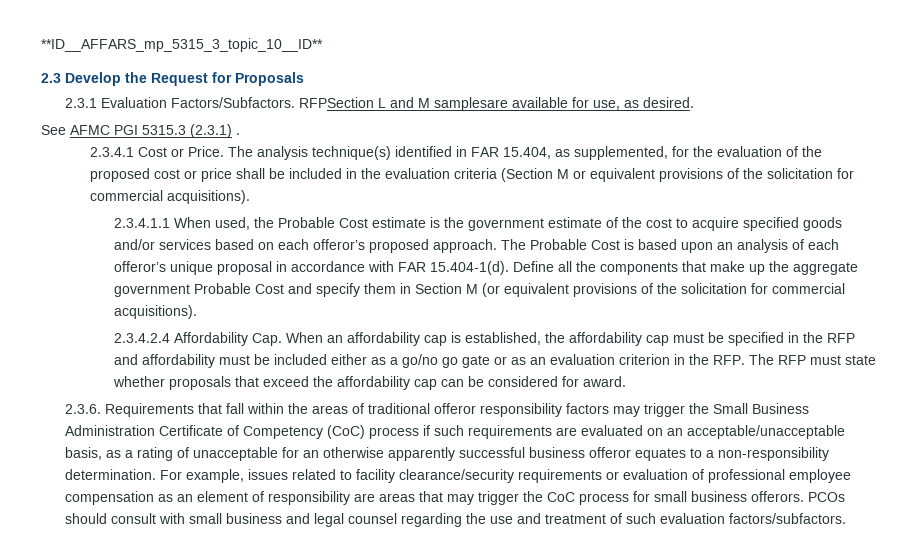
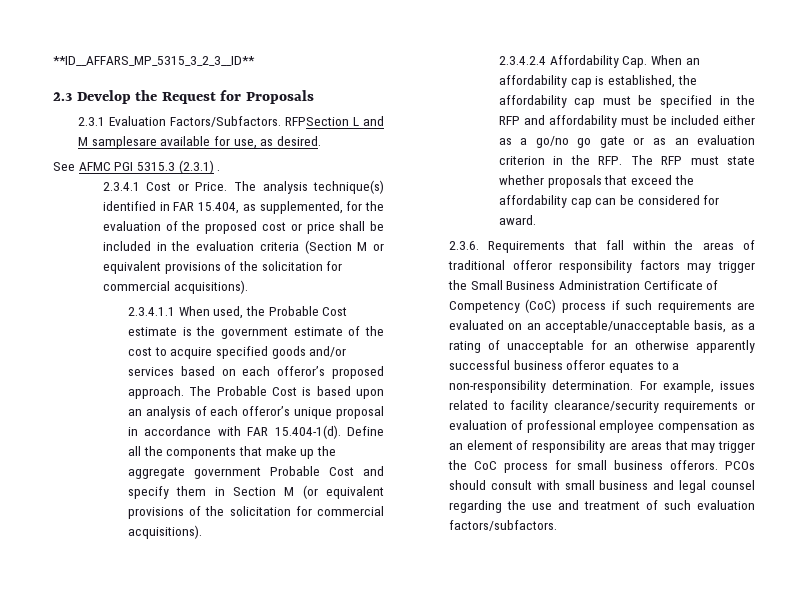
- **ID__AFFARS_mp_5315_3_topic_10__ID**
+ **ID__AFFARS_MP_5315_3_2_3__ID**

